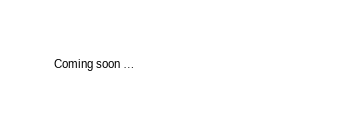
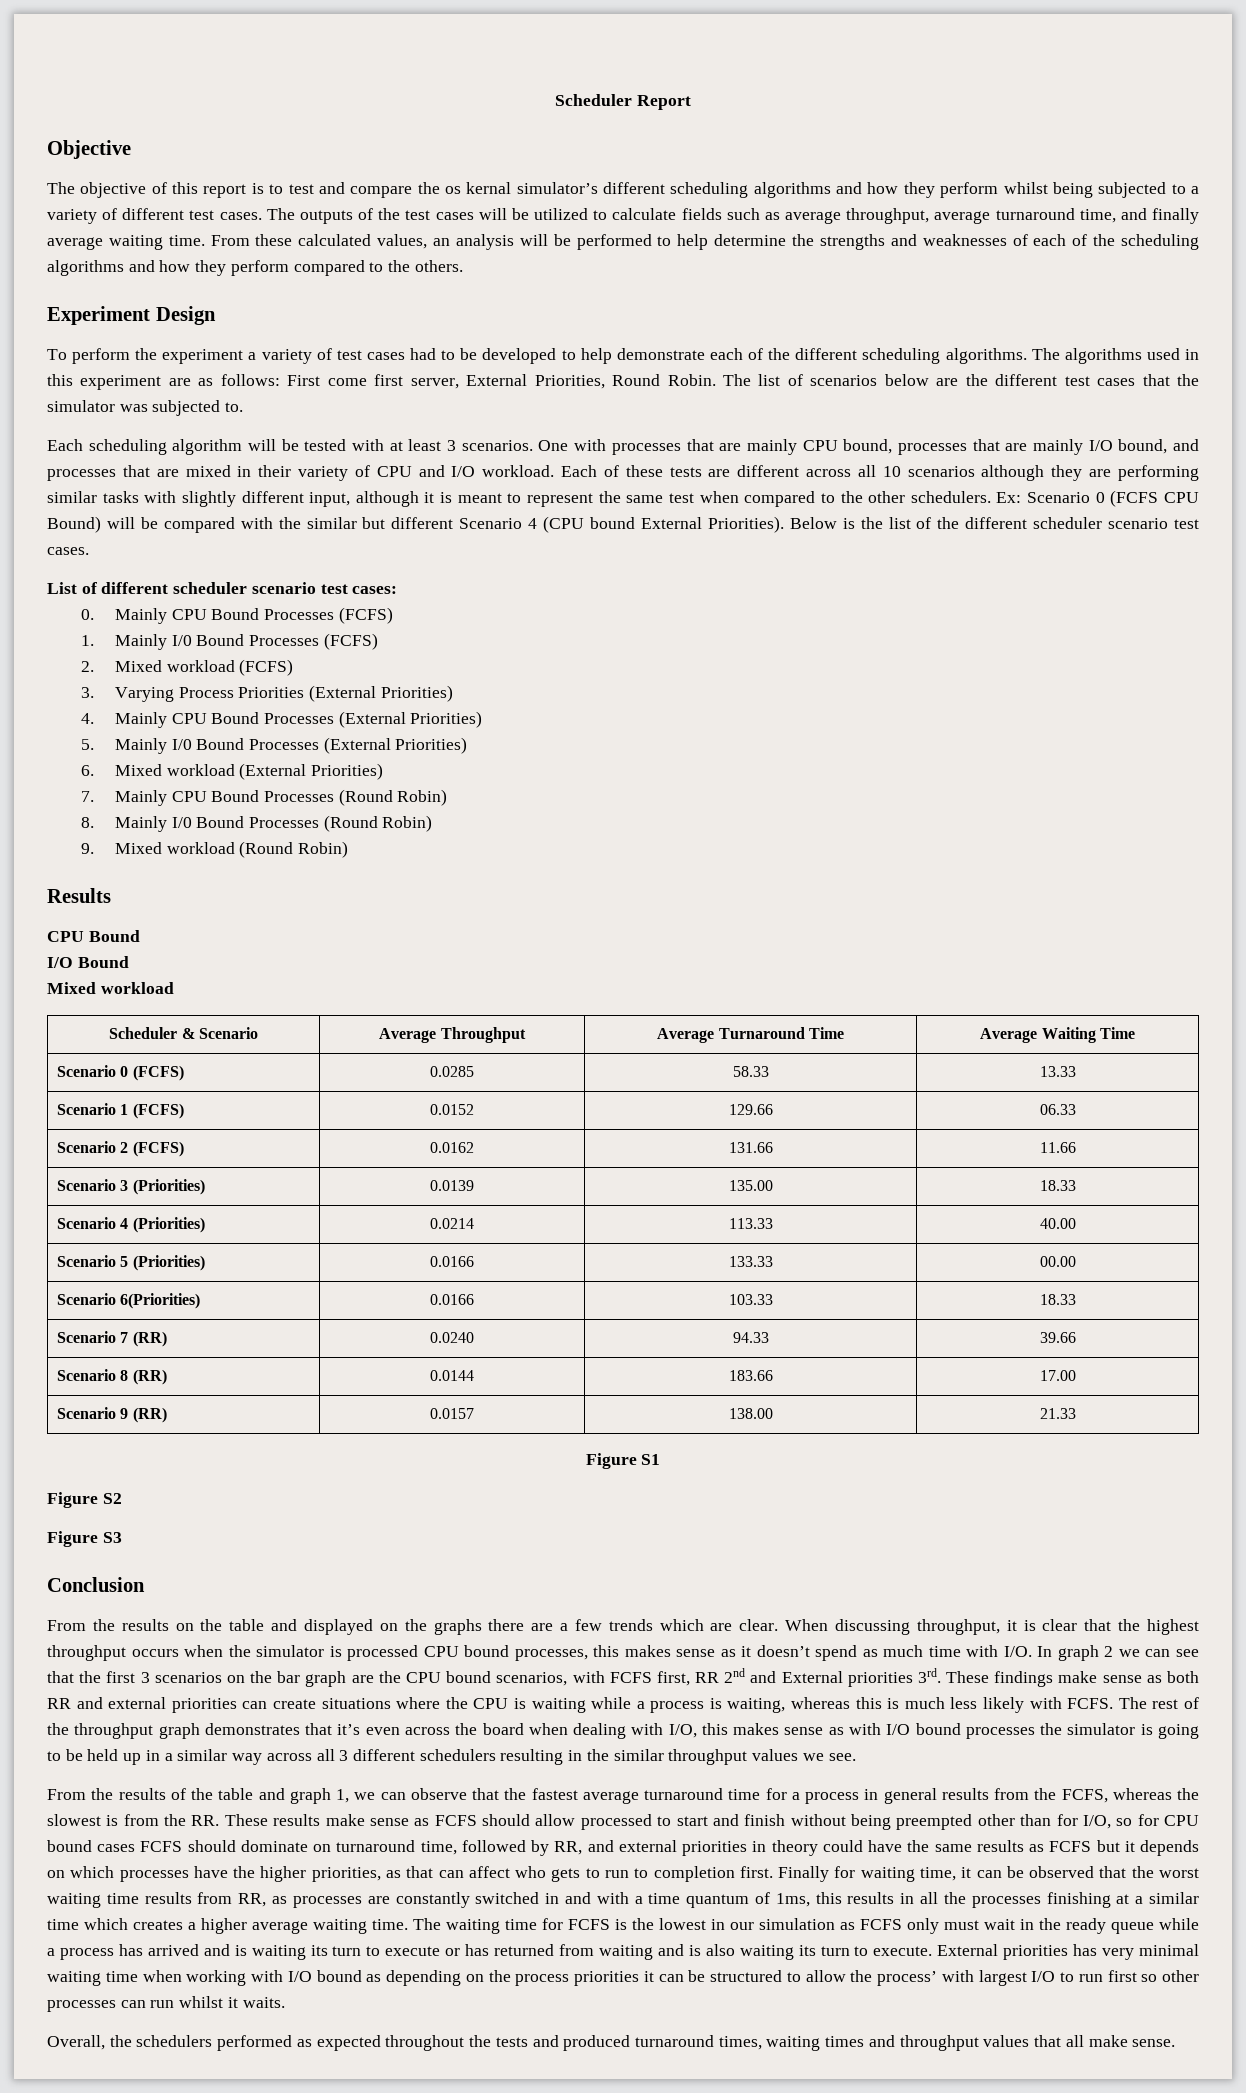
- Coming soon …
+ Scheduler Report
+ Objective
+ The objective of this report is to test and compare the os kernal simulator’s different scheduling algorithms and how they perform whilst being subjected to a variety of different test cases. The outputs of the test cases will be utilized to calculate fields such as average throughput, average turnaround time, and finally average waiting time. From these calculated values, an analysis will be performed to help determine the strengths and weaknesses of each of the scheduling algorithms and how they perform compared to the others.
+ Experiment Design
+ To perform the experiment a variety of test cases had to be developed to help demonstrate each of the different scheduling algorithms. The algorithms used in this experiment are as follows: First come first server, External Priorities, Round Robin. The list of scenarios below are the different test cases that the simulator was subjected to.
+ Each scheduling algorithm will be tested with at least 3 scenarios. One with processes that are mainly CPU bound, processes that are mainly I/O bound, and processes that are mixed in their variety of CPU and I/O workload. Each of these tests are different across all 10 scenarios although they are performing similar tasks with slightly different input, although it is meant to represent the same test when compared to the other schedulers. Ex: Scenario 0 (FCFS CPU Bound) will be compared with the similar but different Scenario 4 (CPU bound External Priorities). Below is the list of the different scheduler scenario test cases.
+ List of different scheduler scenario test cases:
+ 0. Mainly CPU Bound Processes (FCFS)
+ 1. Mainly I/0 Bound Processes (FCFS)
+ 2. Mixed workload (FCFS)
+ 3. Varying Process Priorities (External Priorities)
+ 4. Mainly CPU Bound Processes (External Priorities)
+ 5. Mainly I/0 Bound Processes (External Priorities)
+ 6. Mixed workload (External Priorities)
+ 7. Mainly CPU Bound Processes (Round Robin)
+ 8. Mainly I/0 Bound Processes (Round Robin)
+ 9. Mixed workload (Round Robin)
+ Results
+ CPU Bound
+ I/O Bound
+ Mixed workload
+ Scheduler & Scenario | Average Throughput | Average Turnaround Time | Average Waiting Time
+ Scenario 0 (FCFS) | 0.0285 | 58.33 | 13.33
+ Scenario 1 (FCFS) | 0.0152 | 129.66 | 06.33
+ Scenario 2 (FCFS) | 0.0162 | 131.66 | 11.66
+ Scenario 3 (Priorities) | 0.0139 | 135.00 | 18.33
+ Scenario 4 (Priorities) | 0.0214 | 113.33 | 40.00
+ Scenario 5 (Priorities) | 0.0166 | 133.33 | 00.00
+ Scenario 6(Priorities) | 0.0166 | 103.33 | 18.33
+ Scenario 7 (RR) | 0.0240 | 94.33 | 39.66
+ Scenario 8 (RR) | 0.0144 | 183.66 | 17.00
+ Scenario 9 (RR) | 0.0157 | 138.00 | 21.33
+ Figure S1
+ Figure S2
+ Figure S3
+ Conclusion
+ From the results on the table and displayed on the graphs there are a few trends which are clear. When discussing throughput, it is clear that the highest throughput occurs when the simulator is processed CPU bound processes, this makes sense as it doesn’t spend as much time with I/O. In graph 2 we can see that the first 3 scenarios on the bar graph are the CPU bound scenarios, with FCFS first, RR 2nd and External priorities 3rd. These findings make sense as both RR and external priorities can create situations where the CPU is waiting while a process is waiting, whereas this is much less likely with FCFS. The rest of the throughput graph demonstrates that it’s even across the board when dealing with I/O, this makes sense as with I/O bound processes the simulator is going to be held up in a similar way across all 3 different schedulers resulting in the similar throughput values we see.
+ From the results of the table and graph 1, we can observe that the fastest average turnaround time for a process in general results from the FCFS, whereas the slowest is from the RR. These results make sense as FCFS should allow processed to start and finish without being preempted other than for I/O, so for CPU bound cases FCFS should dominate on turnaround time, followed by RR, and external priorities in theory could have the same results as FCFS but it depends on which processes have the higher priorities, as that can affect who gets to run to completion first. Finally for waiting time, it can be observed that the worst waiting time results from RR, as processes are constantly switched in and with a time quantum of 1ms, this results in all the processes finishing at a similar time which creates a higher average waiting time. The waiting time for FCFS is the lowest in our simulation as FCFS only must wait in the ready queue while a process has arrived and is waiting its turn to execute or has returned from waiting and is also waiting its turn to execute. External priorities has very minimal waiting time when working with I/O bound as depending on the process priorities it can be structured to allow the process’ with largest I/O to run first so other processes can run whilst it waits.
+ Overall, the schedulers performed as expected throughout the tests and produced turnaround times, waiting times and throughput values that all make sense.

